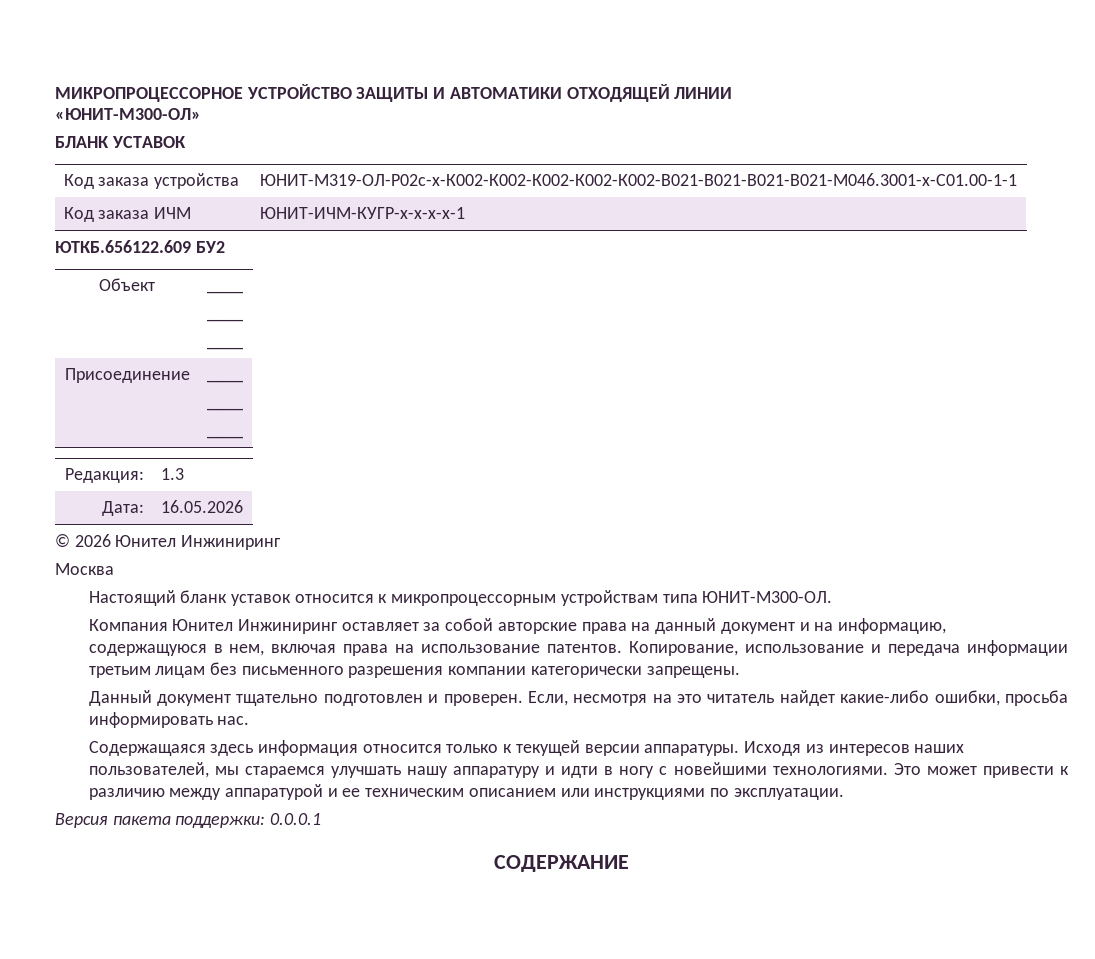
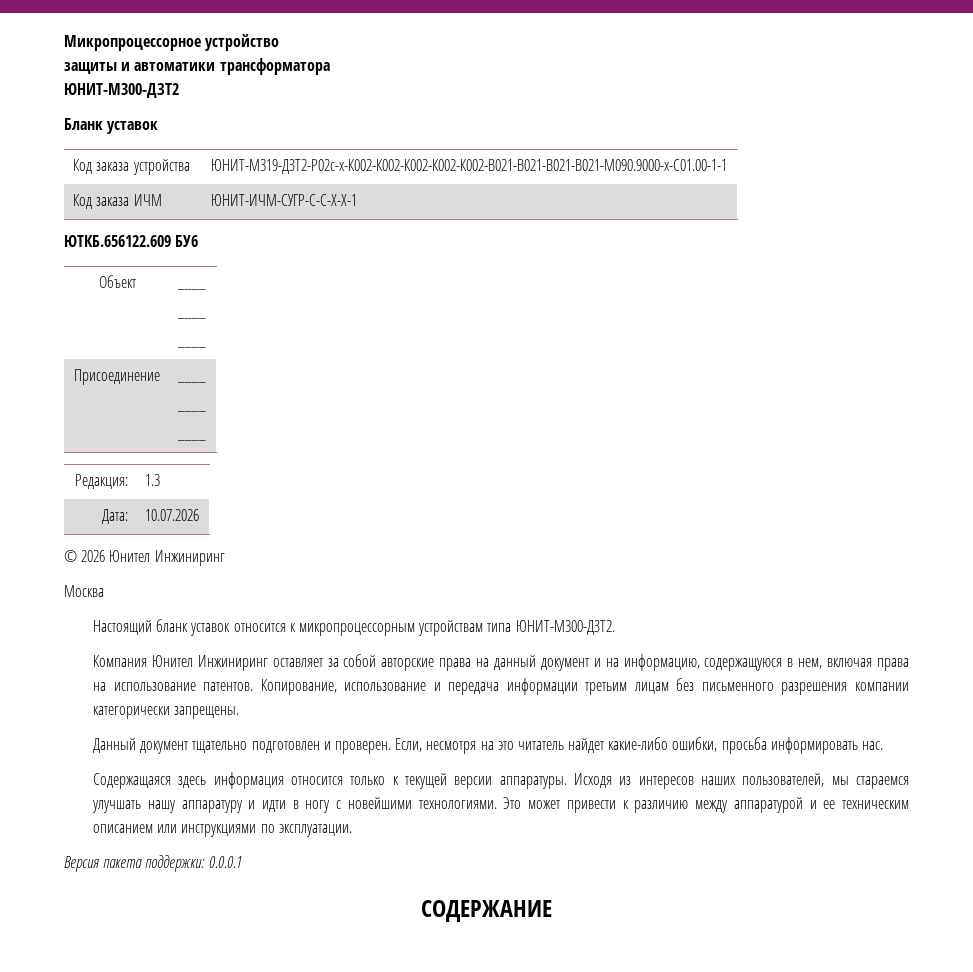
- МИКРОПРОЦЕССОРНОЕ УСТРОЙСТВО ЗАЩИТЫ И АВТОМАТИКИ ОТХОДЯЩЕЙ ЛИНИИ
- «ЮНИТ-М300-ОЛ»
- БЛАНК УСТАВОК
+ Микропроцессорное устройство
+ защиты и автоматики трансформатора
+ ЮНИТ-М300-ДЗТ2
+ Бланк уставок
- Код заказа устройства | ЮНИТ-М319-ОЛ-Р02с-х-К002-К002-К002-К002-К002-В021-В021-В021-В021-М046.3001-х-С01.00-1-1
+ Код заказа устройства | ЮНИТ-М319-ДЗТ2-Р02с-х-К002-К002-К002-К002-К002-В021-В021-В021-В021-М090.9000-х-С01.00-1-1
- Код заказа ИЧМ | ЮНИТ-ИЧМ-КУГР-х-х-х-х-1
+ Код заказа ИЧМ | ЮНИТ-ИЧМ-СУГР-С-С-Х-Х-1
- ЮТКБ.656122.609 БУ2
+ ЮТКБ.656122.609 БУ6
- Дата: | 16.05.2026
+ Дата: | 10.07.2026
- Настоящий бланк уставок относится к микропроцессорным устройствам типа ЮНИТ-М300-ОЛ.
+ Настоящий бланк уставок относится к микропроцессорным устройствам типа ЮНИТ-М300-ДЗТ2.

